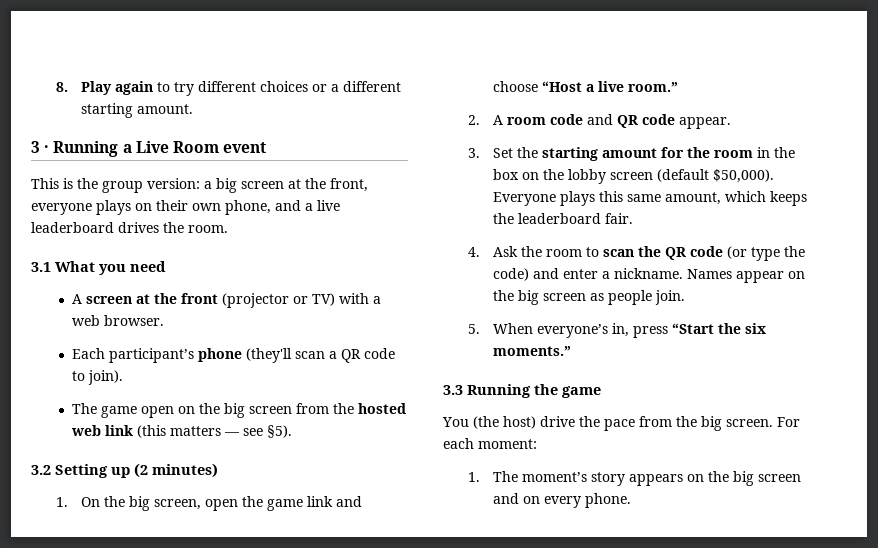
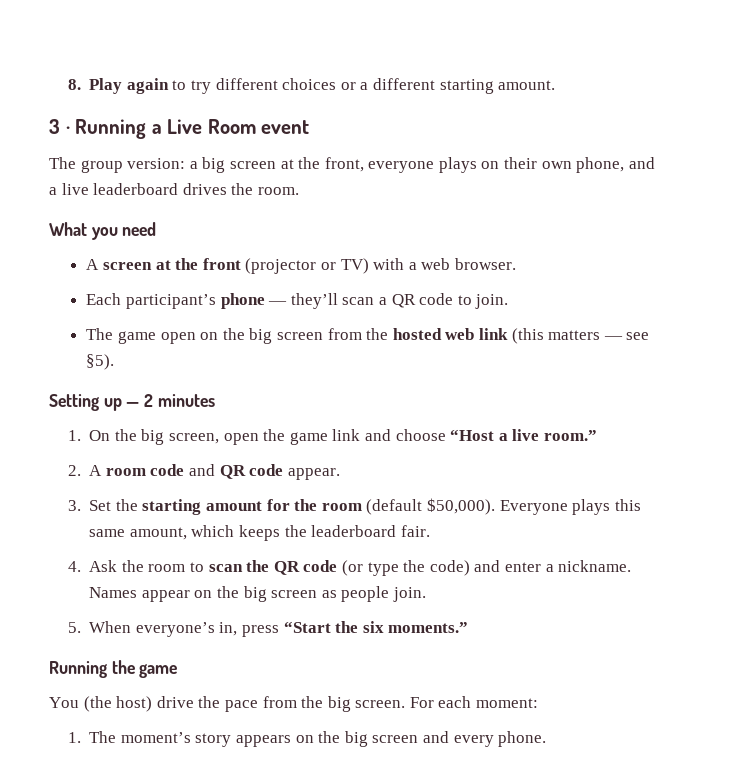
- This is the group version: a big screen at the front, everyone plays on their own phone, and a live leaderboard drives the room.
+ The group version: a big screen at the front, everyone plays on their own phone, and a live leaderboard drives the room.
- 3.1 What you need
+ What you need
- Each participant’s phone (they'll scan a QR code to join).
+ Each participant’s phone — they’ll scan a QR code to join.
- 3.2 Setting up (2 minutes)
+ Setting up — 2 minutes
- 3. Set the starting amount for the room in the box on the lobby screen (default $50,000).
+ 3. Set the starting amount for the room (default $50,000).
- 3.3 Running the game
+ Running the game
- 1. The moment’s story appears on the big screen and on every phone.
+ 1. The moment’s story appears on the big screen and every phone.

